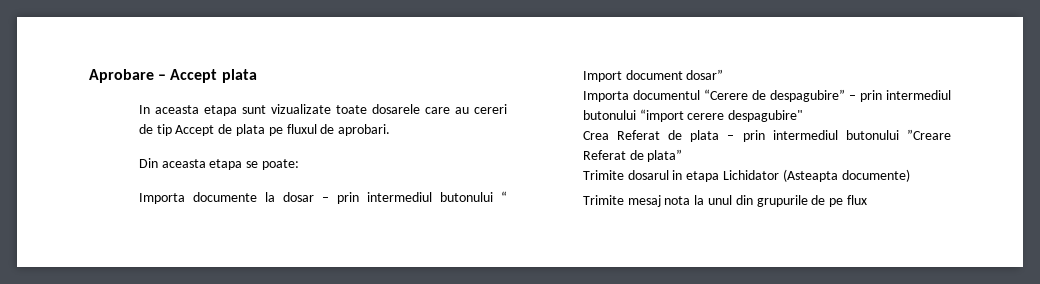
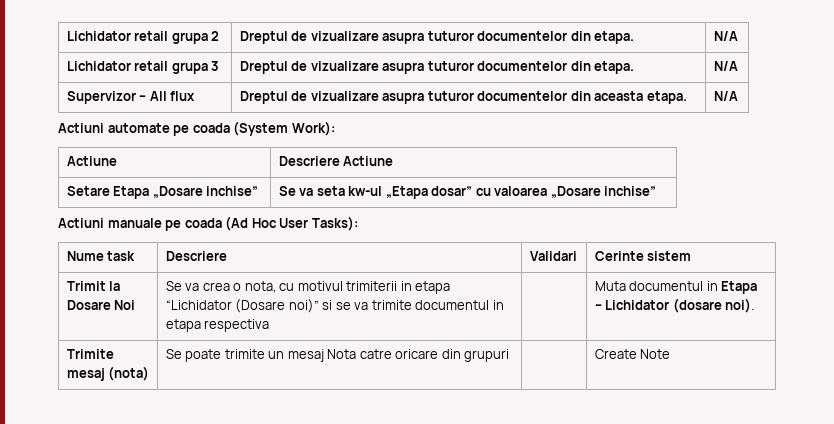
- Aprobare – Accept plata
- In aceasta etapa sunt vizualizate toate dosarele care au cereri de tip Accept de plata pe fluxul de aprobari.
- Din aceasta etapa se poate:
- Importa documente la dosar – prin intermediul butonului “ Import document dosar”
- Importa documentul “Cerere de despagubire” – prin intermediul butonului “import cerere despagubire"
- Crea Referat de plata – prin intermediul butonului ”Creare Referat de plata”
- Trimite dosarul in etapa Lichidator (Asteapta documente)
- Trimite mesaj nota la unul din grupurile de pe flux
+ Lichidator retail grupa 2 | Dreptul de vizualizare asupra tuturor documentelor din etapa. | N/A
+ Lichidator retail grupa 3 | Dreptul de vizualizare asupra tuturor documentelor din etapa. | N/A
+ Supervizor – All flux | Dreptul de vizualizare asupra tuturor documentelor din aceasta etapa. | N/A
+ Actiuni automate pe coada (System Work):
+ Actiune | Descriere Actiune
+ Setare Etapa „Dosare inchise” | Se va seta kw-ul „Etapa dosar” cu valoarea „Dosare inchise”
+ Actiuni manuale pe coada (Ad Hoc User Tasks):
+ Nume task | Descriere | Validari | Cerinte sistem
+ Trimit la Dosare Noi | Se va crea o nota, cu motivul trimiterii in etapa “Lichidator (Dosare noi)” si se va trimite documentul in etapa respectiva | | Muta documentul in Etapa – Lichidator (dosare noi).
+ Trimite mesaj (nota) | Se poate trimite un mesaj Nota catre oricare din grupuri | | Create Note

